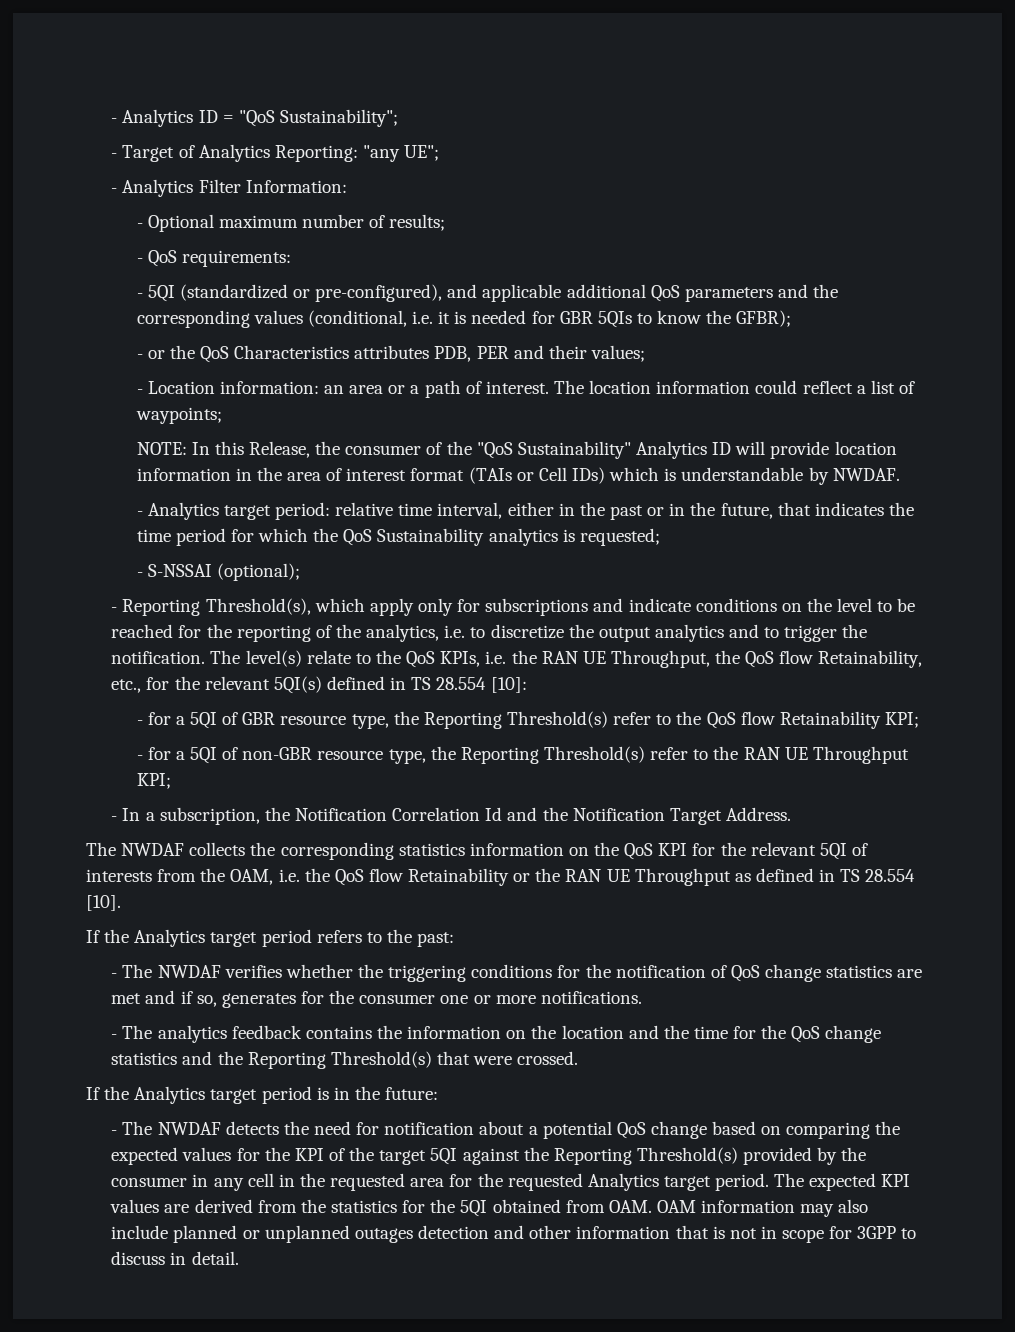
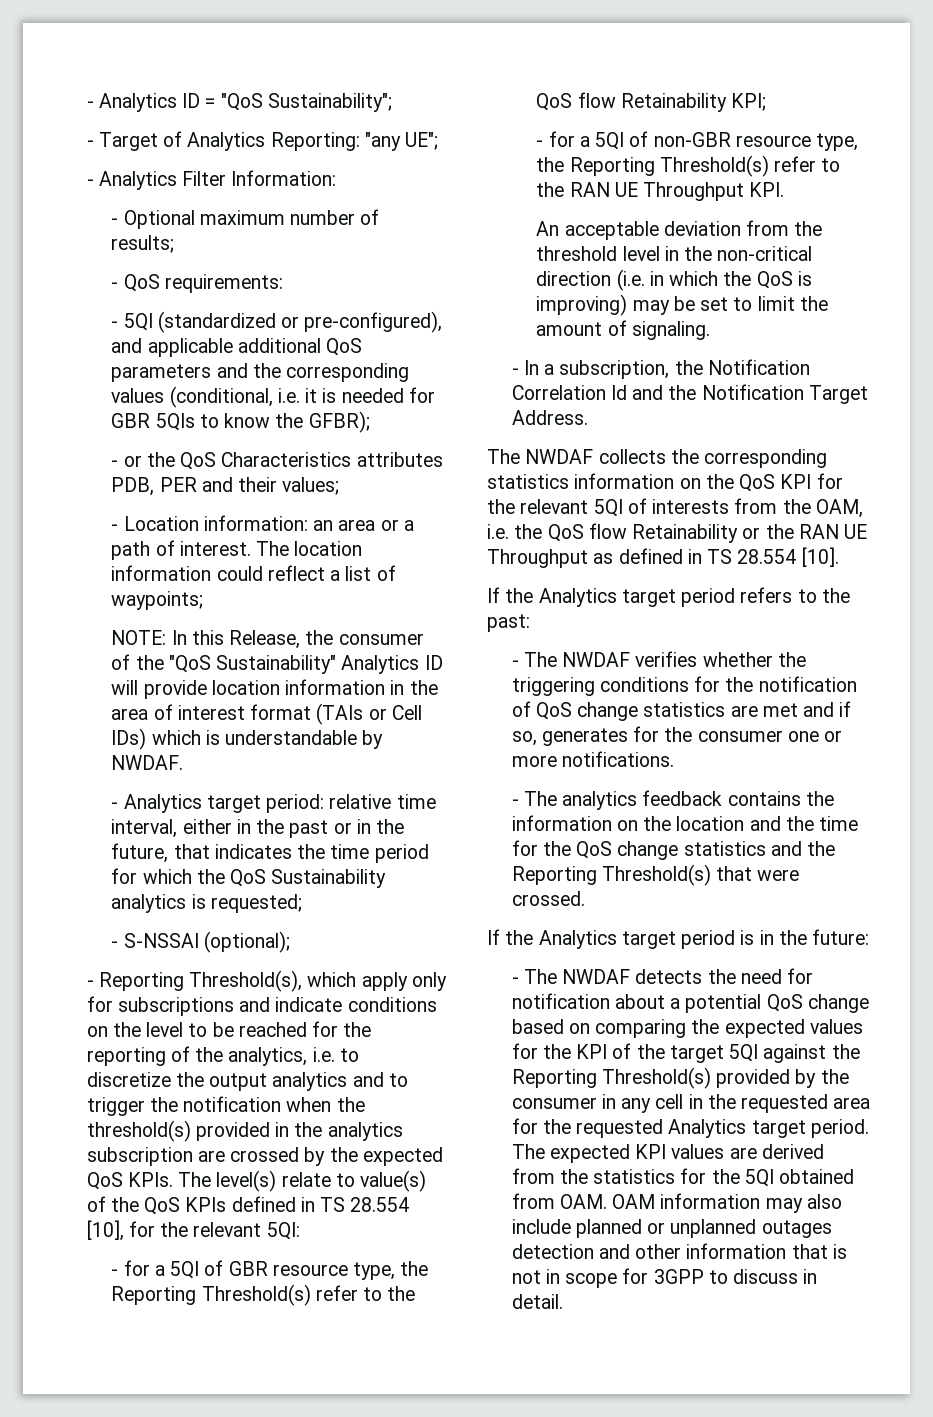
- - Reporting Threshold(s), which apply only for subscriptions and indicate conditions on the level to be reached for the reporting of the analytics, i.e. to discretize the output analytics and to trigger the notification. The level(s) relate to the QoS KPIs, i.e. the RAN UE Throughput, the QoS flow Retainability, etc., for the relevant 5QI(s) defined in TS 28.554 [10]:
+ - Reporting Threshold(s), which apply only for subscriptions and indicate conditions on the level to be reached for the reporting of the analytics, i.e. to discretize the output analytics and to trigger the notification when the threshold(s) provided in the analytics subscription are crossed by the expected QoS KPIs. The level(s) relate to value(s) of the QoS KPIs defined in TS 28.554 [10], for the relevant 5QI:
- - for a 5QI of non-GBR resource type, the Reporting Threshold(s) refer to the RAN UE Throughput KPI;
+ - for a 5QI of non-GBR resource type, the Reporting Threshold(s) refer to the RAN UE Throughput KPI.
+ An acceptable deviation from the threshold level in the non-critical direction (i.e. in which the QoS is improving) may be set to limit the amount of signaling.

